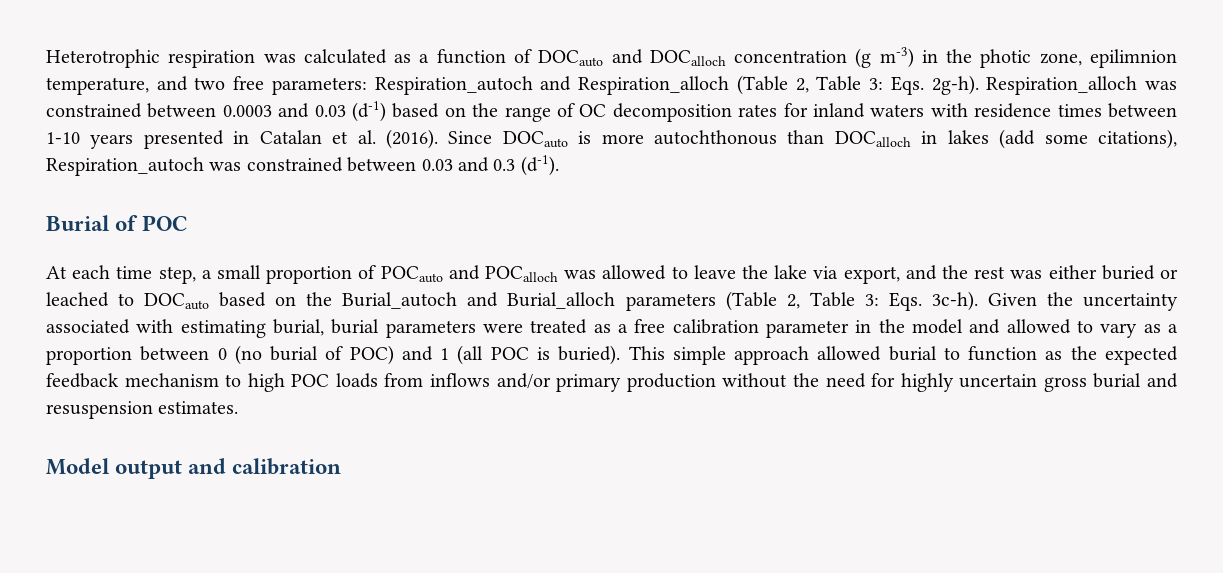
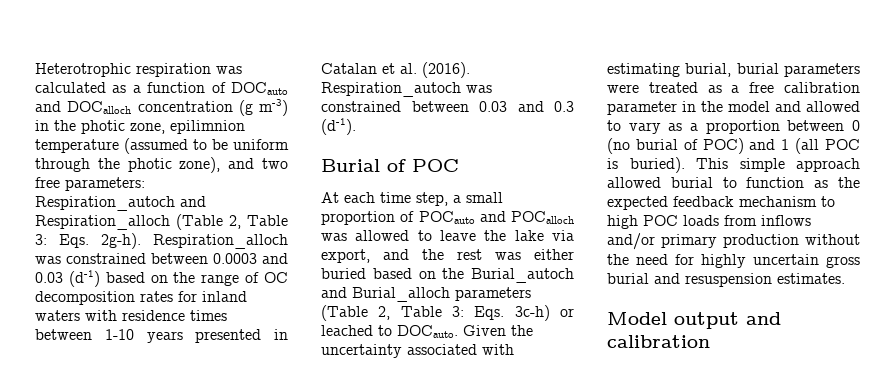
- Heterotrophic respiration was calculated as a function of DOCauto and DOCalloch concentration (g m-3) in the photic zone, epilimnion temperature, and two free parameters: Respiration_autoch and Respiration_alloch (Table 2, Table 3: Eqs. 2g-h).
+ Heterotrophic respiration was calculated as a function of DOCauto and DOCalloch concentration (g m-3) in the photic zone, epilimnion temperature (assumed to be uniform through the photic zone), and two free parameters: Respiration_autoch and Respiration_alloch (Table 2, Table 3: Eqs. 2g-h).
- Since DOCauto is more autochthonous than DOCalloch in lakes (add some citations), Respiration_autoch was constrained between 0.03 and 0.3 (d-1).
+ Respiration_autoch was constrained between 0.03 and 0.3 (d-1).
- At each time step, a small proportion of POCauto and POCalloch was allowed to leave the lake via export, and the rest was either buried or leached to DOCauto based on the Burial_autoch and Burial_alloch parameters (Table 2, Table 3: Eqs. 3c-h).
+ At each time step, a small proportion of POCauto and POCalloch was allowed to leave the lake via export, and the rest was either buried based on the Burial_autoch and Burial_alloch parameters (Table 2, Table 3: Eqs. 3c-h) or leached to DOCauto.

